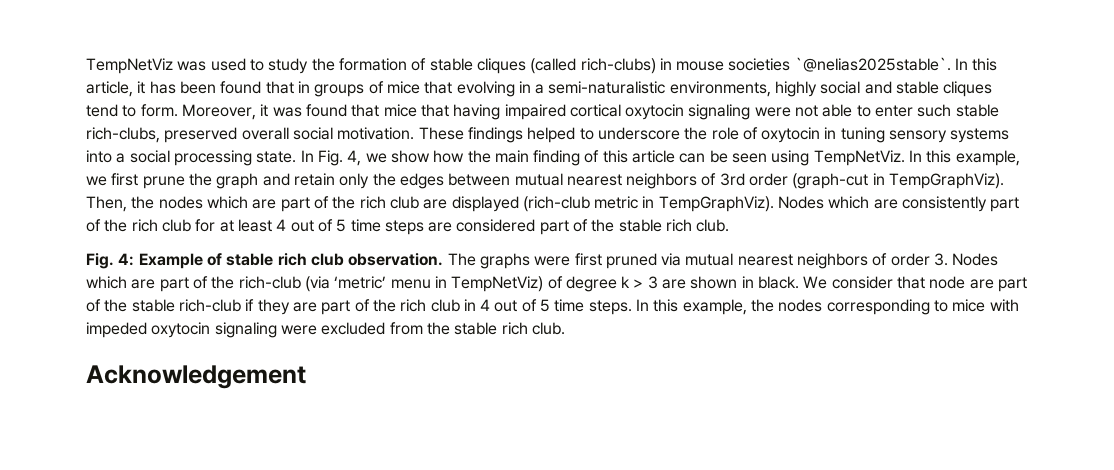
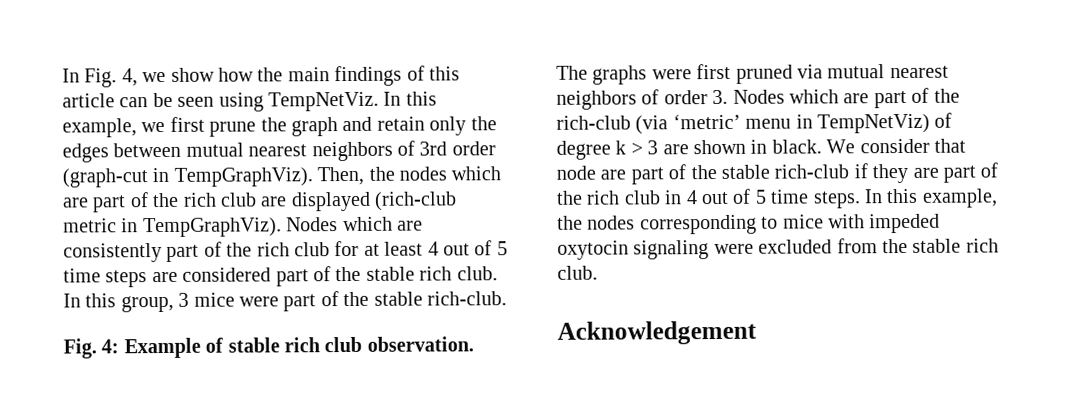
- TempNetViz was used to study the formation of stable cliques (called rich-clubs) in mouse societies `@nelias2025stable`. In this article, it has been found that in groups of mice that evolving in a semi-naturalistic environments, highly social and stable cliques tend to form. Moreover, it was found that mice that having impaired cortical oxytocin signaling were not able to enter such stable rich-clubs, preserved overall social motivation. These findings helped to underscore the role of oxytocin in tuning sensory systems into a social processing state. In Fig. 4, we show how the main finding of this article can be seen using TempNetViz.
+ In Fig. 4, we show how the main findings of this article can be seen using TempNetViz.
+ In this group, 3 mice were part of the stable rich-club.

